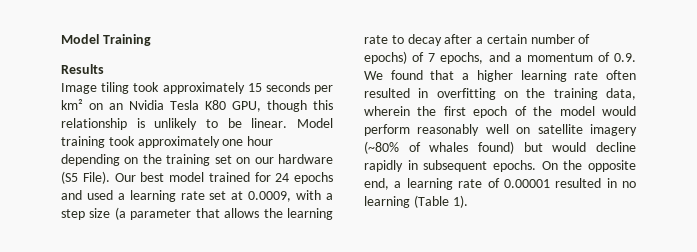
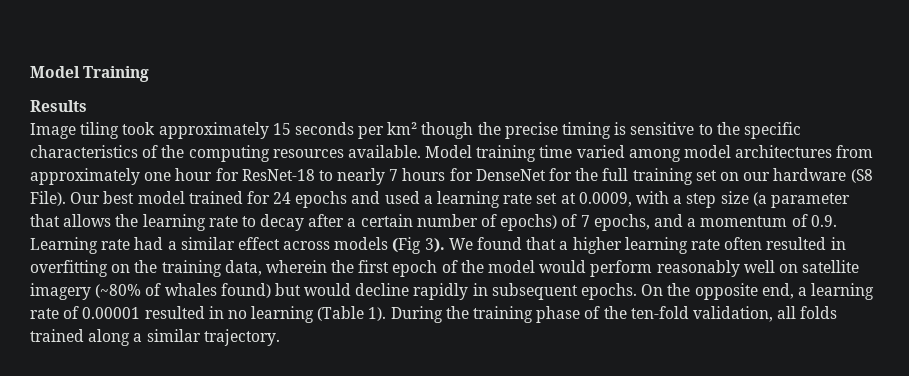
- Image tiling took approximately 15 seconds per km² on an Nvidia Tesla K80 GPU, though this relationship is unlikely to be linear. Model training took approximately one hour depending on the training set on our hardware (S5 File).
+ Image tiling took approximately 15 seconds per km² though the precise timing is sensitive to the specific characteristics of the computing resources available. Model training time varied among model architectures from approximately one hour for ResNet-18 to nearly 7 hours for DenseNet for the full training set on our hardware (S8 File).
- Our best model trained for 24 epochs and used a learning rate set at 0.0009, with a step size (a parameter that allows the learning rate to decay after a certain number of epochs) of 7 epochs, and a momentum of 0.9. We found that a higher learning rate often resulted in overfitting on the training data, wherein the first epoch of the model would perform reasonably well on satellite imagery (~80% of whales found) but would decline rapidly in subsequent epochs.
+ Our best model trained for 24 epochs and used a learning rate set at 0.0009, with a step size (a parameter that allows the learning rate to decay after a certain number of epochs) of 7 epochs, and a momentum of 0.9. Learning rate had a similar effect across models (Fig 3). We found that a higher learning rate often resulted in overfitting on the training data, wherein the first epoch of the model would perform reasonably well on satellite imagery (~80% of whales found) but would decline rapidly in subsequent epochs.
+ During the training phase of the ten-fold validation, all folds trained along a similar trajectory.

